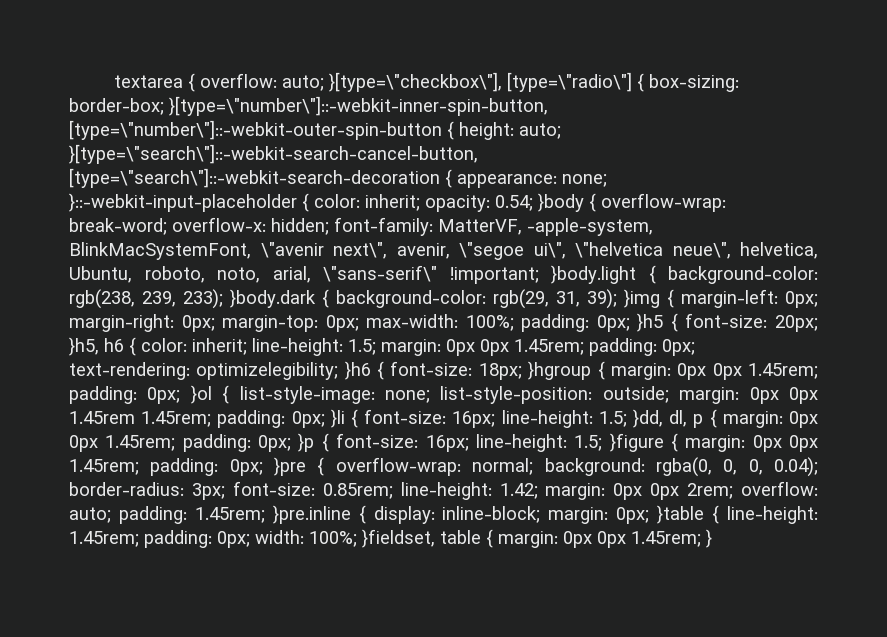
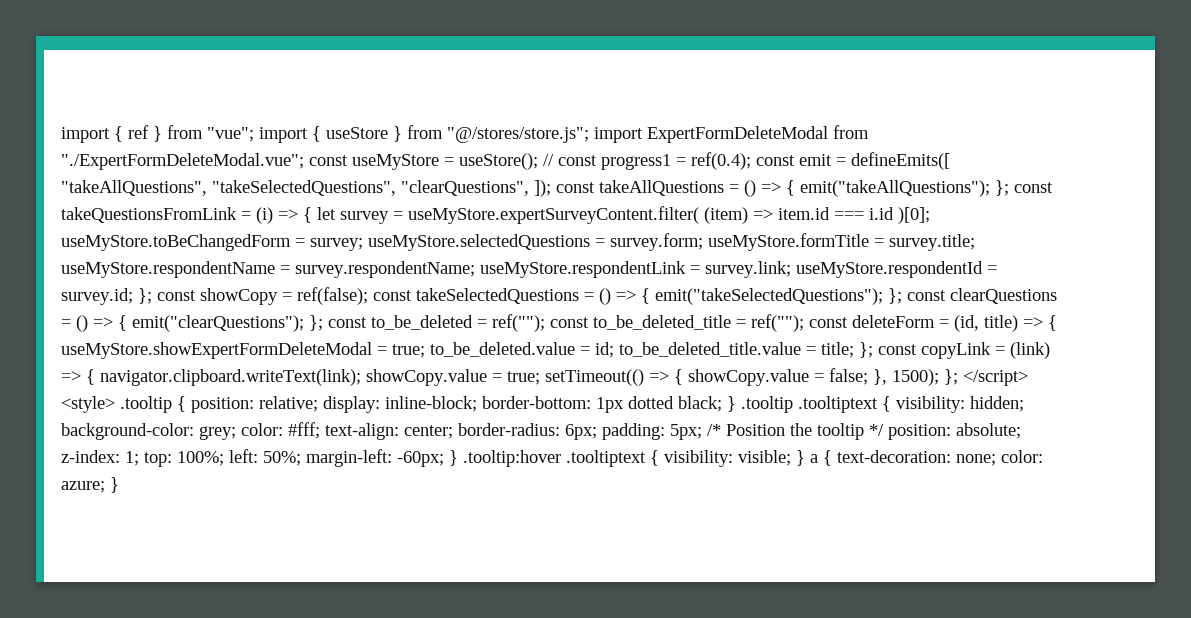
- textarea { overflow: auto; }[type=\"checkbox\"], [type=\"radio\"] { box-sizing: border-box; }[type=\"number\"]::-webkit-inner-spin-button, [type=\"number\"]::-webkit-outer-spin-button { height: auto; }[type=\"search\"]::-webkit-search-cancel-button, [type=\"search\"]::-webkit-search-decoration { appearance: none; }::-webkit-input-placeholder { color: inherit; opacity: 0.54; }body { overflow-wrap: break-word; overflow-x: hidden; font-family: MatterVF, -apple-system, BlinkMacSystemFont, \"avenir next\", avenir, \"segoe ui\", \"helvetica neue\", helvetica, Ubuntu, roboto, noto, arial, \"sans-serif\" !important; }body.light { background-color: rgb(238, 239, 233); }body.dark { background-color: rgb(29, 31, 39); }img { margin-left: 0px; margin-right: 0px; margin-top: 0px; max-width: 100%; padding: 0px; }h5 { font-size: 20px; }h5, h6 { color: inherit; line-height: 1.5; margin: 0px 0px 1.45rem; padding: 0px; text-rendering: optimizelegibility; }h6 { font-size: 18px; }hgroup { margin: 0px 0px 1.45rem; padding: 0px; }ol { list-style-image: none; list-style-position: outside; margin: 0px 0px 1.45rem 1.45rem; padding: 0px; }li { font-size: 16px; line-height: 1.5; }dd, dl, p { margin: 0px 0px 1.45rem; padding: 0px; }p { font-size: 16px; line-height: 1.5; }figure { margin: 0px 0px 1.45rem; padding: 0px; }pre { overflow-wrap: normal; background: rgba(0, 0, 0, 0.04); border-radius: 3px; font-size: 0.85rem; line-height: 1.42; margin: 0px 0px 2rem; overflow: auto; padding: 1.45rem; }pre.inline { display: inline-block; margin: 0px; }table { line-height: 1.45rem; padding: 0px; width: 100%; }fieldset, table { margin: 0px 0px 1.45rem; }
+ import { ref } from "vue"; import { useStore } from "@/stores/store.js"; import ExpertFormDeleteModal from "./ExpertFormDeleteModal.vue"; const useMyStore = useStore(); // const progress1 = ref(0.4); const emit = defineEmits([ "takeAllQuestions", "takeSelectedQuestions", "clearQuestions", ]); const takeAllQuestions = () => { emit("takeAllQuestions"); }; const takeQuestionsFromLink = (i) => { let survey = useMyStore.expertSurveyContent.filter( (item) => item.id === i.id )[0]; useMyStore.toBeChangedForm = survey; useMyStore.selectedQuestions = survey.form; useMyStore.formTitle = survey.title; useMyStore.respondentName = survey.respondentName; useMyStore.respondentLink = survey.link; useMyStore.respondentId = survey.id; }; const showCopy = ref(false); const takeSelectedQuestions = () => { emit("takeSelectedQuestions"); }; const clearQuestions = () => { emit("clearQuestions"); }; const to_be_deleted = ref(""); const to_be_deleted_title = ref(""); const deleteForm = (id, title) => { useMyStore.showExpertFormDeleteModal = true; to_be_deleted.value = id; to_be_deleted_title.value = title; }; const copyLink = (link) => { navigator.clipboard.writeText(link); showCopy.value = true; setTimeout(() => { showCopy.value = false; }, 1500); }; </script> <style> .tooltip { position: relative; display: inline-block; border-bottom: 1px dotted black; } .tooltip .tooltiptext { visibility: hidden; background-color: grey; color: #fff; text-align: center; border-radius: 6px; padding: 5px; /* Position the tooltip */ position: absolute; z-index: 1; top: 100%; left: 50%; margin-left: -60px; } .tooltip:hover .tooltiptext { visibility: visible; } a { text-decoration: none; color: azure; }

